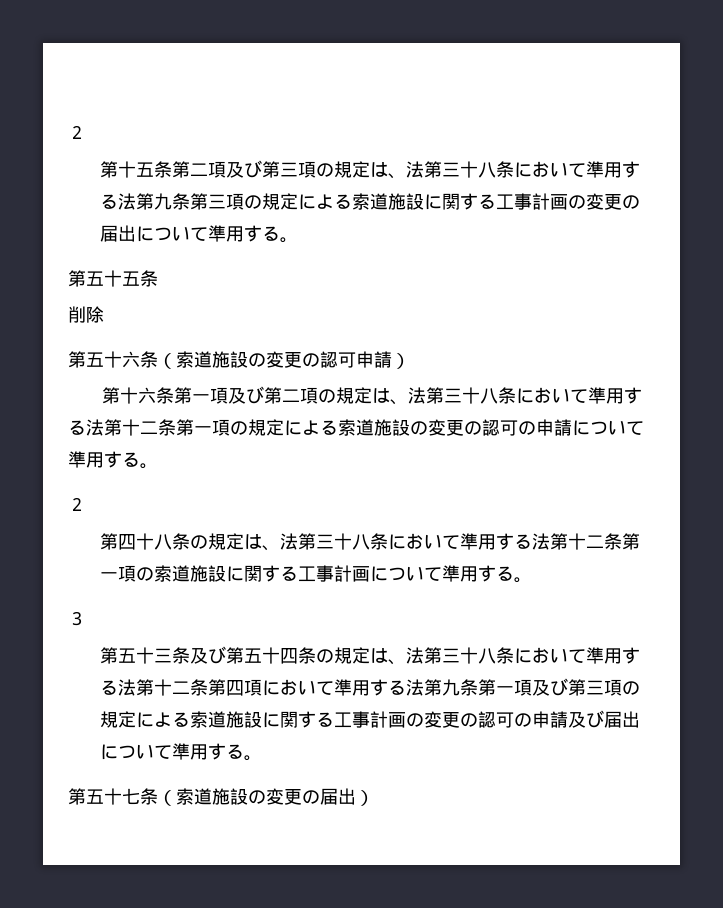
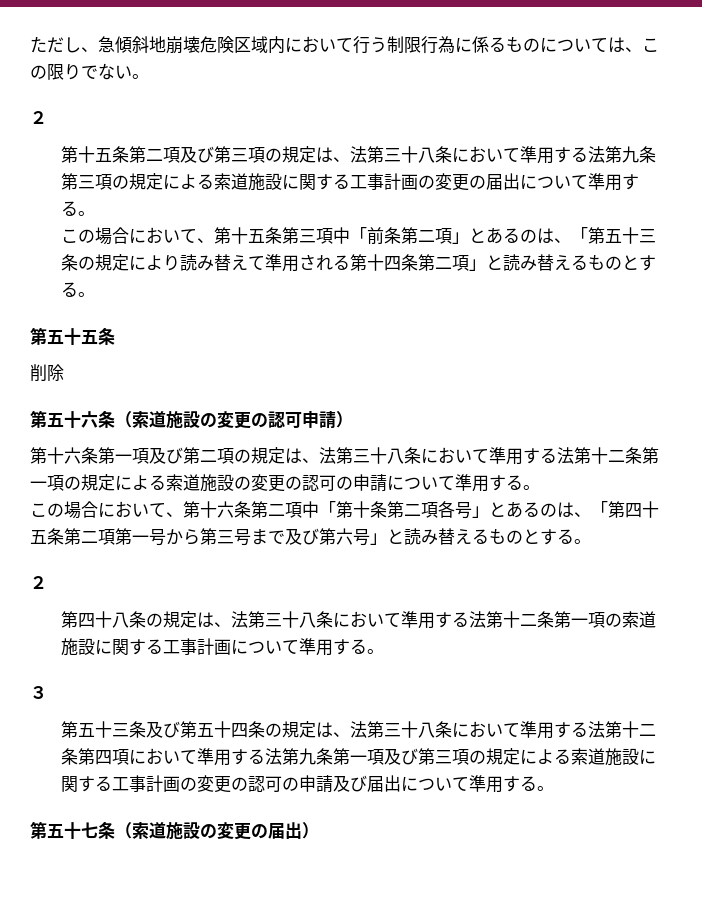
+ ただし、急傾斜地崩壊危険区域内において行う制限行為に係るものについては、この限りでない。
+ この場合において、第十五条第三項中「前条第二項」とあるのは、「第五十三条の規定により読み替えて準用される第十四条第二項」と読み替えるものとする。
+ この場合において、第十六条第二項中「第十条第二項各号」とあるのは、「第四十五条第二項第一号から第三号まで及び第六号」と読み替えるものとする。

